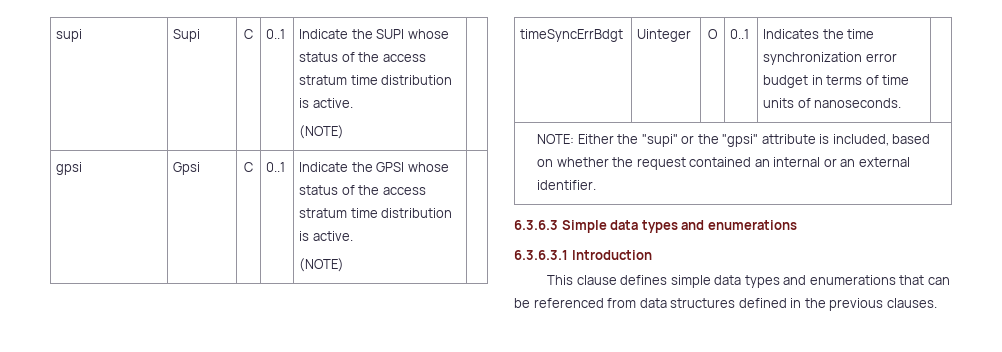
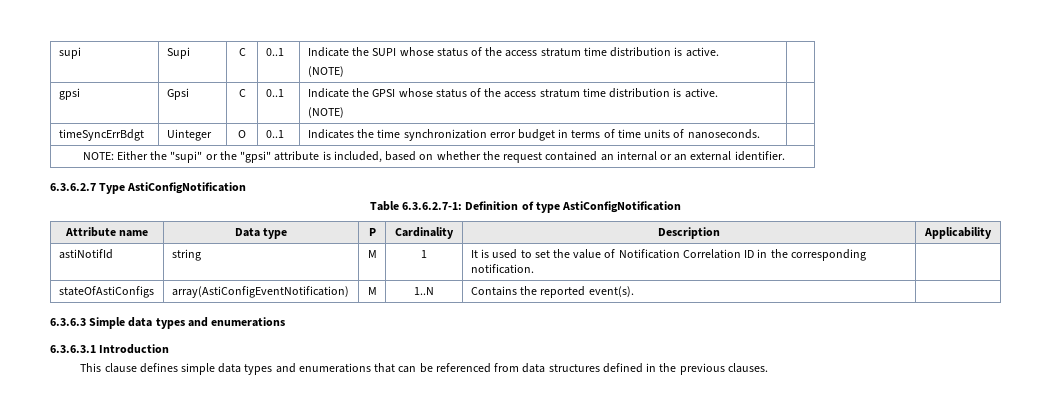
+ 6.3.6.2.7 Type AstiConfigNotification
+ Table 6.3.6.2.7-1: Definition of type AstiConfigNotification
+ Attribute name | Data type | P | Cardinality | Description | Applicability
+ astiNotifId | string | M | 1 | It is used to set the value of Notification Correlation ID in the corresponding notification. |
+ stateOfAstiConfigs | array(AstiConfigEventNotification) | M | 1..N | Contains the reported event(s). |

